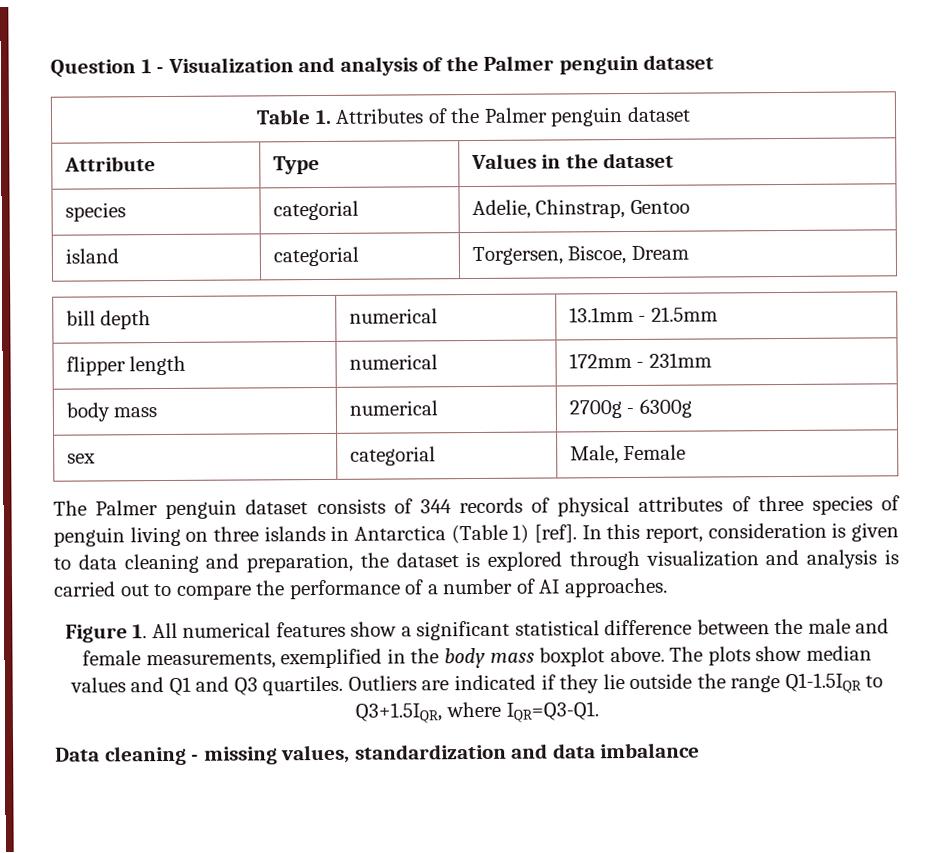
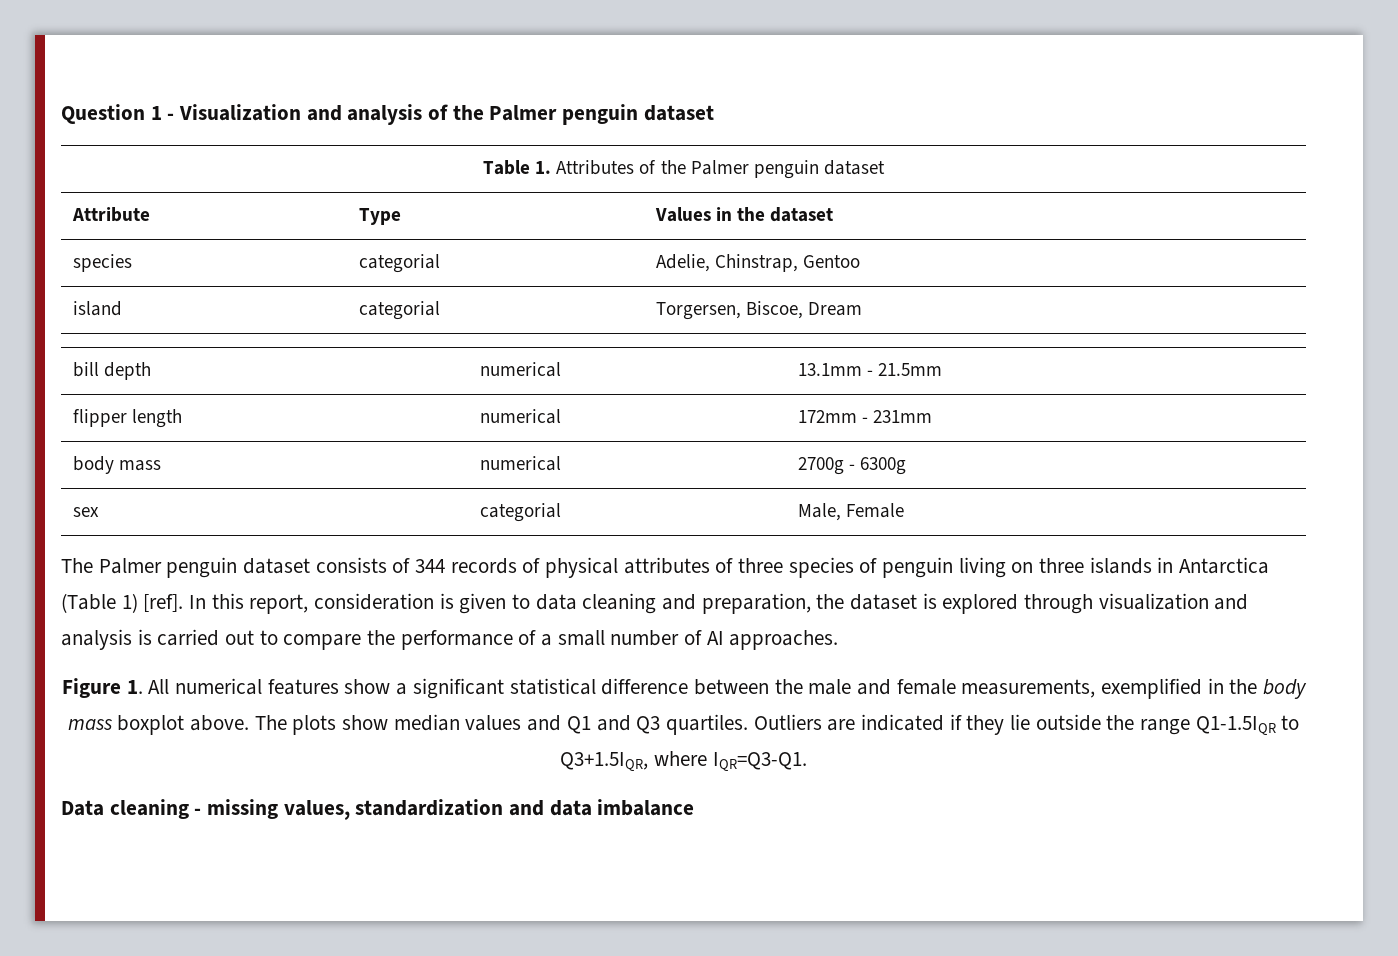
- In this report, consideration is given to data cleaning and preparation, the dataset is explored through visualization and analysis is carried out to compare the performance of a number of AI approaches.
+ In this report, consideration is given to data cleaning and preparation, the dataset is explored through visualization and analysis is carried out to compare the performance of a small number of AI approaches.

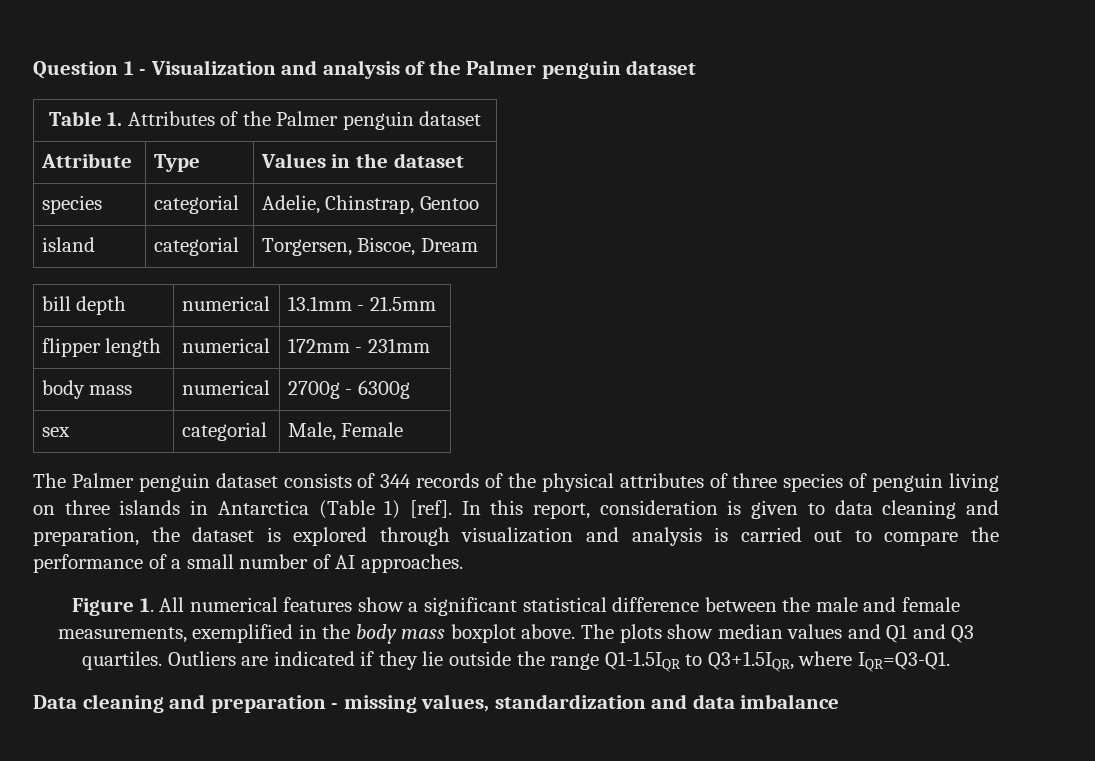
- The Palmer penguin dataset consists of 344 records of physical attributes of three species of penguin living on three islands in Antarctica (Table 1) [ref].
+ The Palmer penguin dataset consists of 344 records of the physical attributes of three species of penguin living on three islands in Antarctica (Table 1) [ref].
- Data cleaning - missing values, standardization and data imbalance
+ Data cleaning and preparation - missing values, standardization and data imbalance

